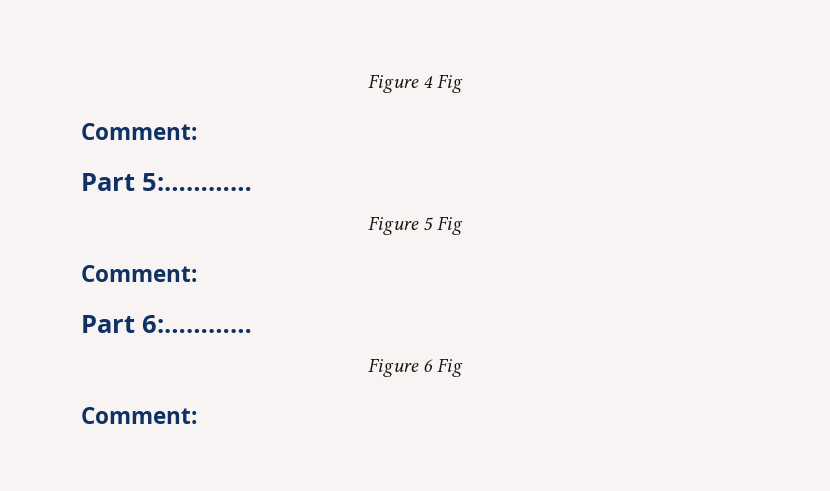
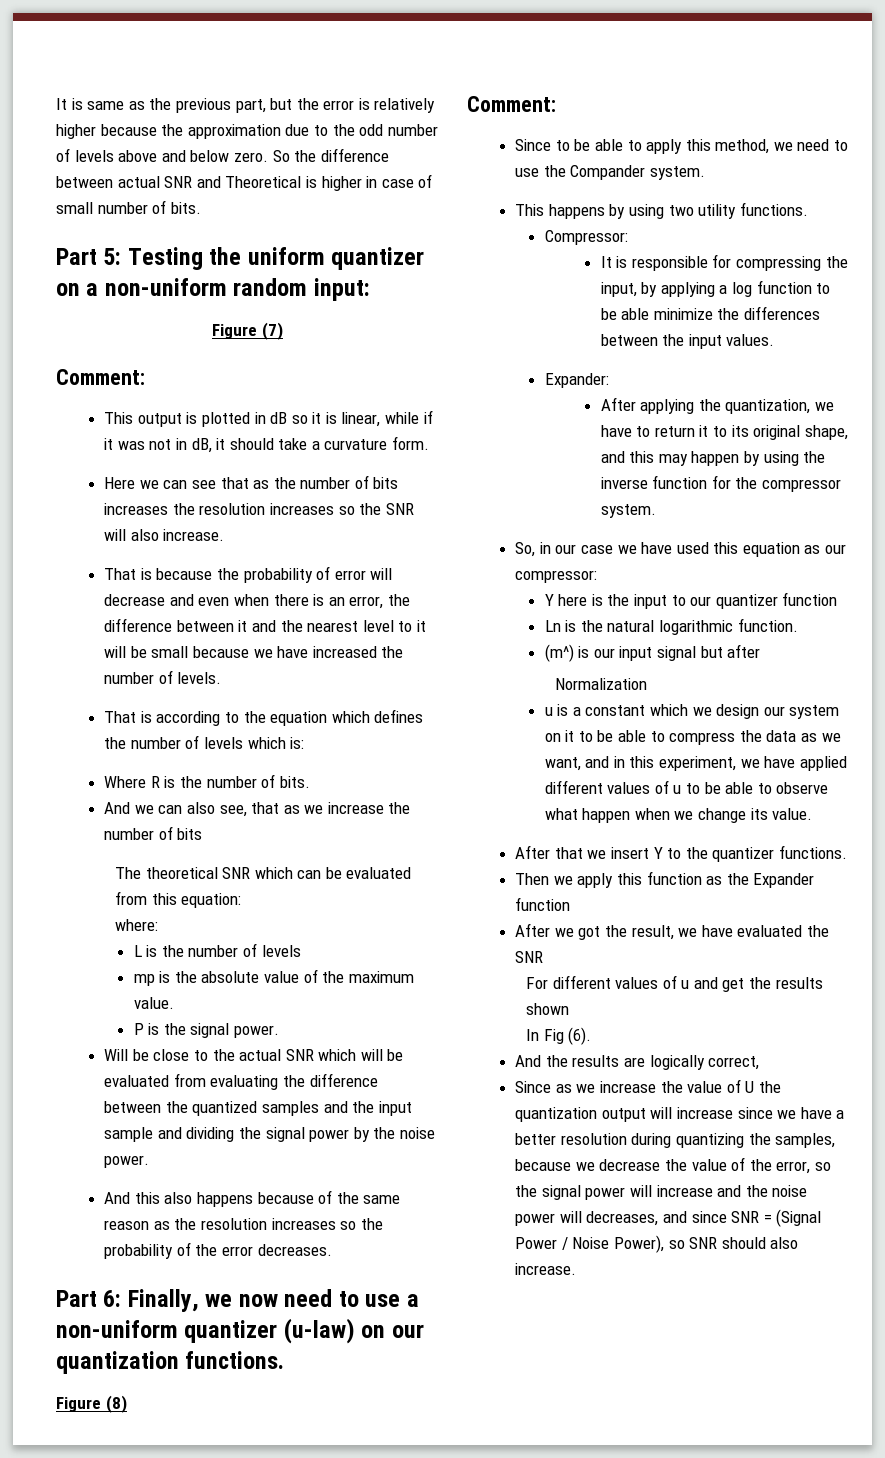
- Figure 4 Fig
+ It is same as the previous part, but the error is relatively higher because the approximation due to the odd number of levels above and below zero. So the difference between actual SNR and Theoretical is higher in case of small number of bits.
+ Part 5: Testing the uniform quantizer on a non-uniform random input:
+ Figure (7)
  Comment:
- Part 5:…………
- Figure 5 Fig
+ This output is plotted in dB so it is linear, while if it was not in dB, it should take a curvature form.
+ Here we can see that as the number of bits increases the resolution increases so the SNR will also increase.
+ That is because the probability of error will decrease and even when there is an error, the difference between it and the nearest level to it will be small because we have increased the number of levels.
+ That is according to the equation which defines the number of levels which is:
+ Where R is the number of bits.
+ And we can also see, that as we increase the number of bits
+ The theoretical SNR which can be evaluated from this equation:
+ where:
+ L is the number of levels
+ mp is the absolute value of the maximum value.
+ P is the signal power.
+ Will be close to the actual SNR which will be evaluated from evaluating the difference between the quantized samples and the input sample and dividing the signal power by the noise power.
+ And this also happens because of the same reason as the resolution increases so the probability of the error decreases.
+ Part 6: Finally, we now need to use a non-uniform quantizer (u-law) on our quantization functions.
+ Figure (8)
  Comment:
- Part 6:…………
- Figure 6 Fig
- Comment:
+ Since to be able to apply this method, we need to use the Compander system.
+ This happens by using two utility functions.
+ Compressor:
+ It is responsible for compressing the input, by applying a log function to be able minimize the differences between the input values.
+ Expander:
+ After applying the quantization, we have to return it to its original shape, and this may happen by using the inverse function for the compressor system.
+ So, in our case we have used this equation as our compressor:
+ Y here is the input to our quantizer function
+ Ln is the natural logarithmic function.
+ (m^) is our input signal but after
+ Normalization
+ u is a constant which we design our system on it to be able to compress the data as we want, and in this experiment, we have applied different values of u to be able to observe what happen when we change its value.
+ After that we insert Y to the quantizer functions.
+ Then we apply this function as the Expander function
+ After we got the result, we have evaluated the SNR
+ For different values of u and get the results shown
+ In Fig (6).
+ And the results are logically correct,
+ Since as we increase the value of U the quantization output will increase since we have a better resolution during quantizing the samples, because we decrease the value of the error, so the signal power will increase and the noise power will decreases, and since SNR = (Signal Power / Noise Power), so SNR should also increase.

